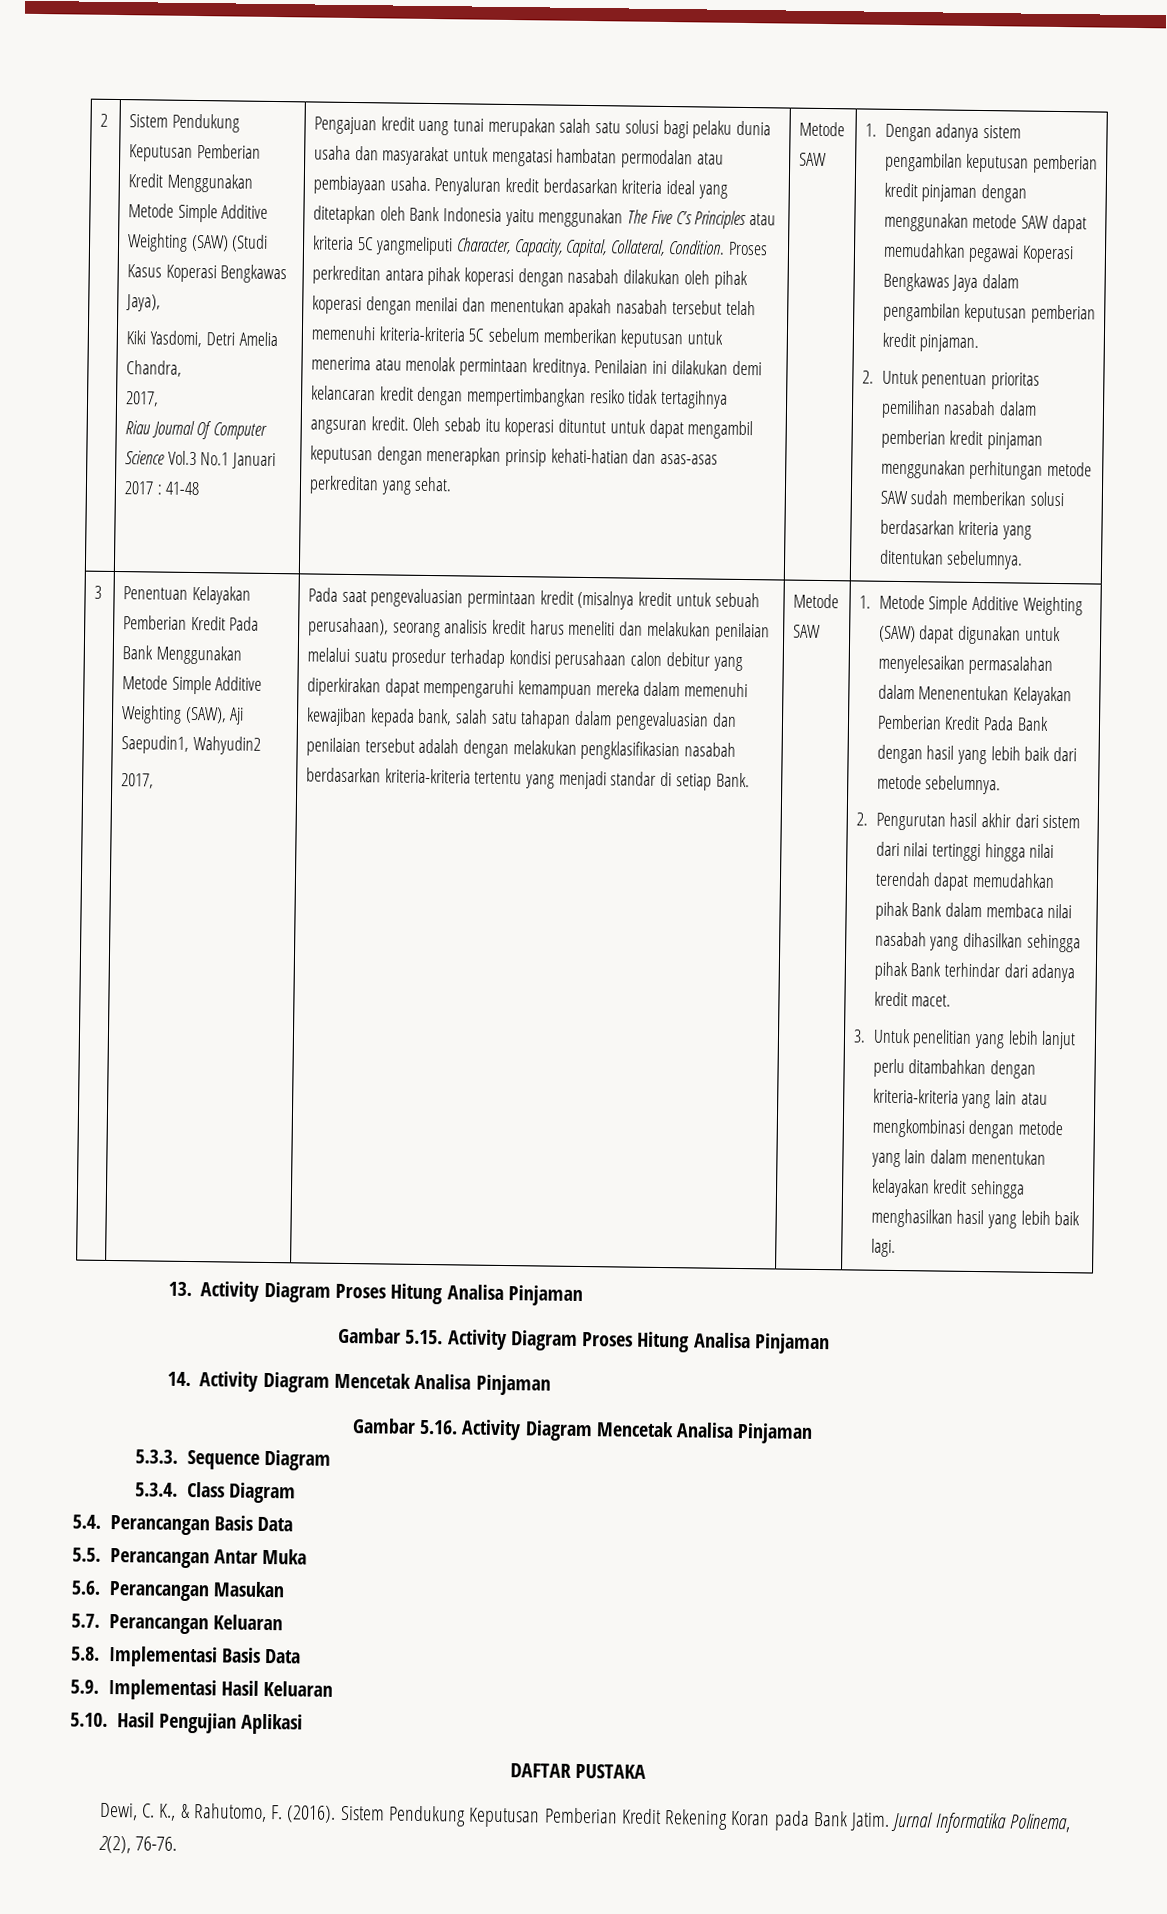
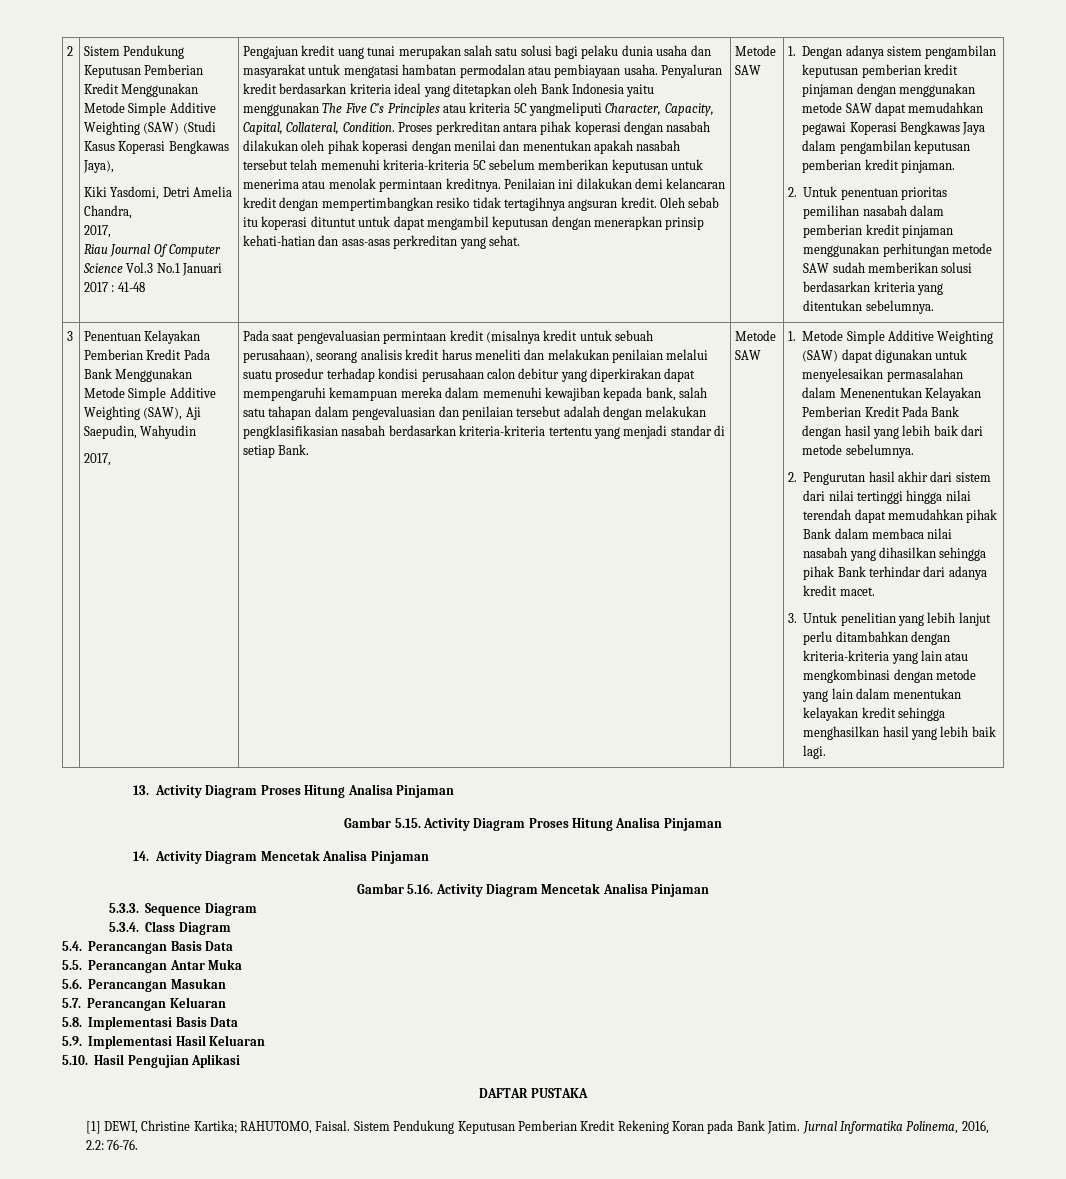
- Penentuan Kelayakan Pemberian Kredit Pada Bank Menggunakan Metode Simple Additive Weighting (SAW), Aji Saepudin1, Wahyudin2
+ Penentuan Kelayakan Pemberian Kredit Pada Bank Menggunakan Metode Simple Additive Weighting (SAW), Aji Saepudin, Wahyudin
- Dewi, C. K., & Rahutomo, F. (2016).
+ [1] DEWI, Christine Kartika; RAHUTOMO, Faisal.
- Jurnal Informatika Polinema, 2(2), 76-76.
+ Jurnal Informatika Polinema, 2016, 2.2: 76-76.

